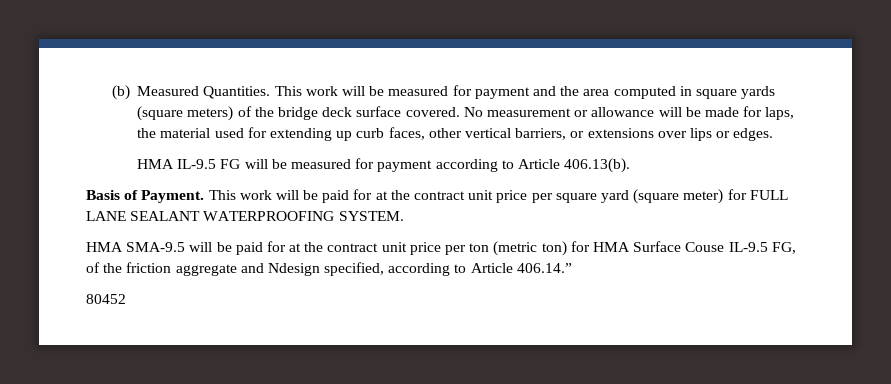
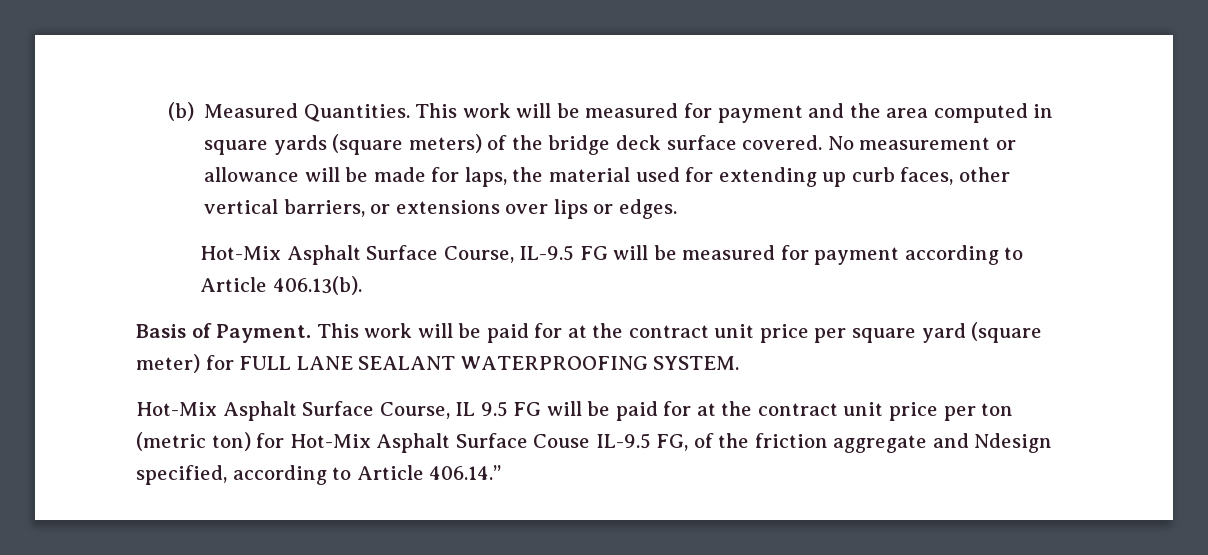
- HMA IL-9.5 FG will be measured for payment according to Article 406.13(b).
+ Hot-Mix Asphalt Surface Course, IL-9.5 FG will be measured for payment according to Article 406.13(b).
- HMA SMA-9.5 will be paid for at the contract unit price per ton (metric ton) for HMA Surface Couse IL-9.5 FG, of the friction aggregate and Ndesign specified, according to Article 406.14.”
+ Hot-Mix Asphalt Surface Course, IL 9.5 FG will be paid for at the contract unit price per ton (metric ton) for Hot-Mix Asphalt Surface Couse IL-9.5 FG, of the friction aggregate and Ndesign specified, according to Article 406.14.”
- 80452

